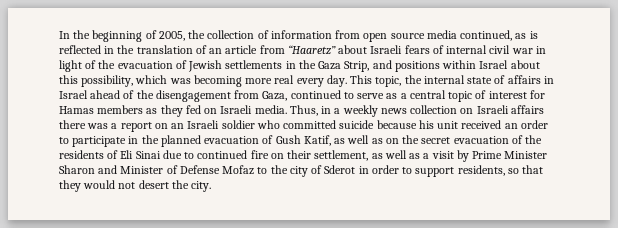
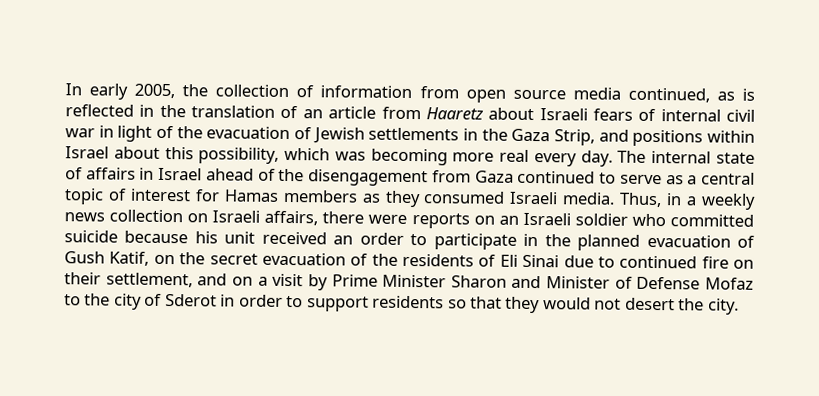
- In the beginning of 2005, the collection of information from open source media continued, as is reflected in the translation of an article from “Haaretz” about Israeli fears of internal civil war in light of the evacuation of Jewish settlements in the Gaza Strip, and positions within Israel about this possibility, which was becoming more real every day.
+ In early 2005, the collection of information from open source media continued, as is reflected in the translation of an article from Haaretz about Israeli fears of internal civil war in light of the evacuation of Jewish settlements in the Gaza Strip, and positions within Israel about this possibility, which was becoming more real every day.
- This topic, the internal state of affairs in Israel ahead of the disengagement from Gaza, continued to serve as a central topic of interest for Hamas members as they fed on Israeli media.
+ The internal state of affairs in Israel ahead of the disengagement from Gaza continued to serve as a central topic of interest for Hamas members as they consumed Israeli media.
- Thus, in a weekly news collection on Israeli affairs there was a report on an Israeli soldier who committed suicide because his unit received an order to participate in the planned evacuation of Gush Katif, as well as on the secret evacuation of the residents of Eli Sinai due to continued fire on their settlement, as well as a visit by Prime Minister Sharon and Minister of Defense Mofaz to the city of Sderot in order to support residents, so that they would not desert the city.
+ Thus, in a weekly news collection on Israeli affairs, there were reports on an Israeli soldier who committed suicide because his unit received an order to participate in the planned evacuation of Gush Katif, on the secret evacuation of the residents of Eli Sinai due to continued fire on their settlement, and on a visit by Prime Minister Sharon and Minister of Defense Mofaz to the city of Sderot in order to support residents so that they would not desert the city.

